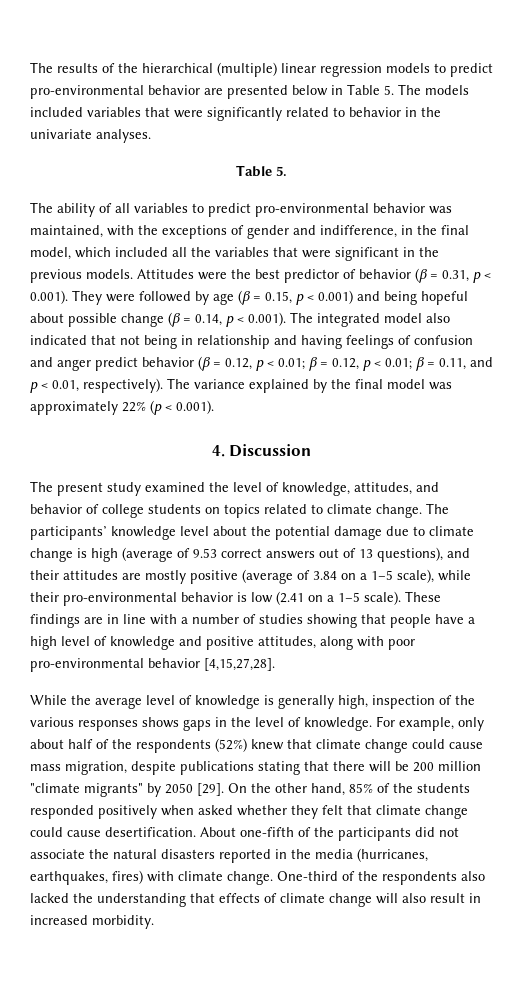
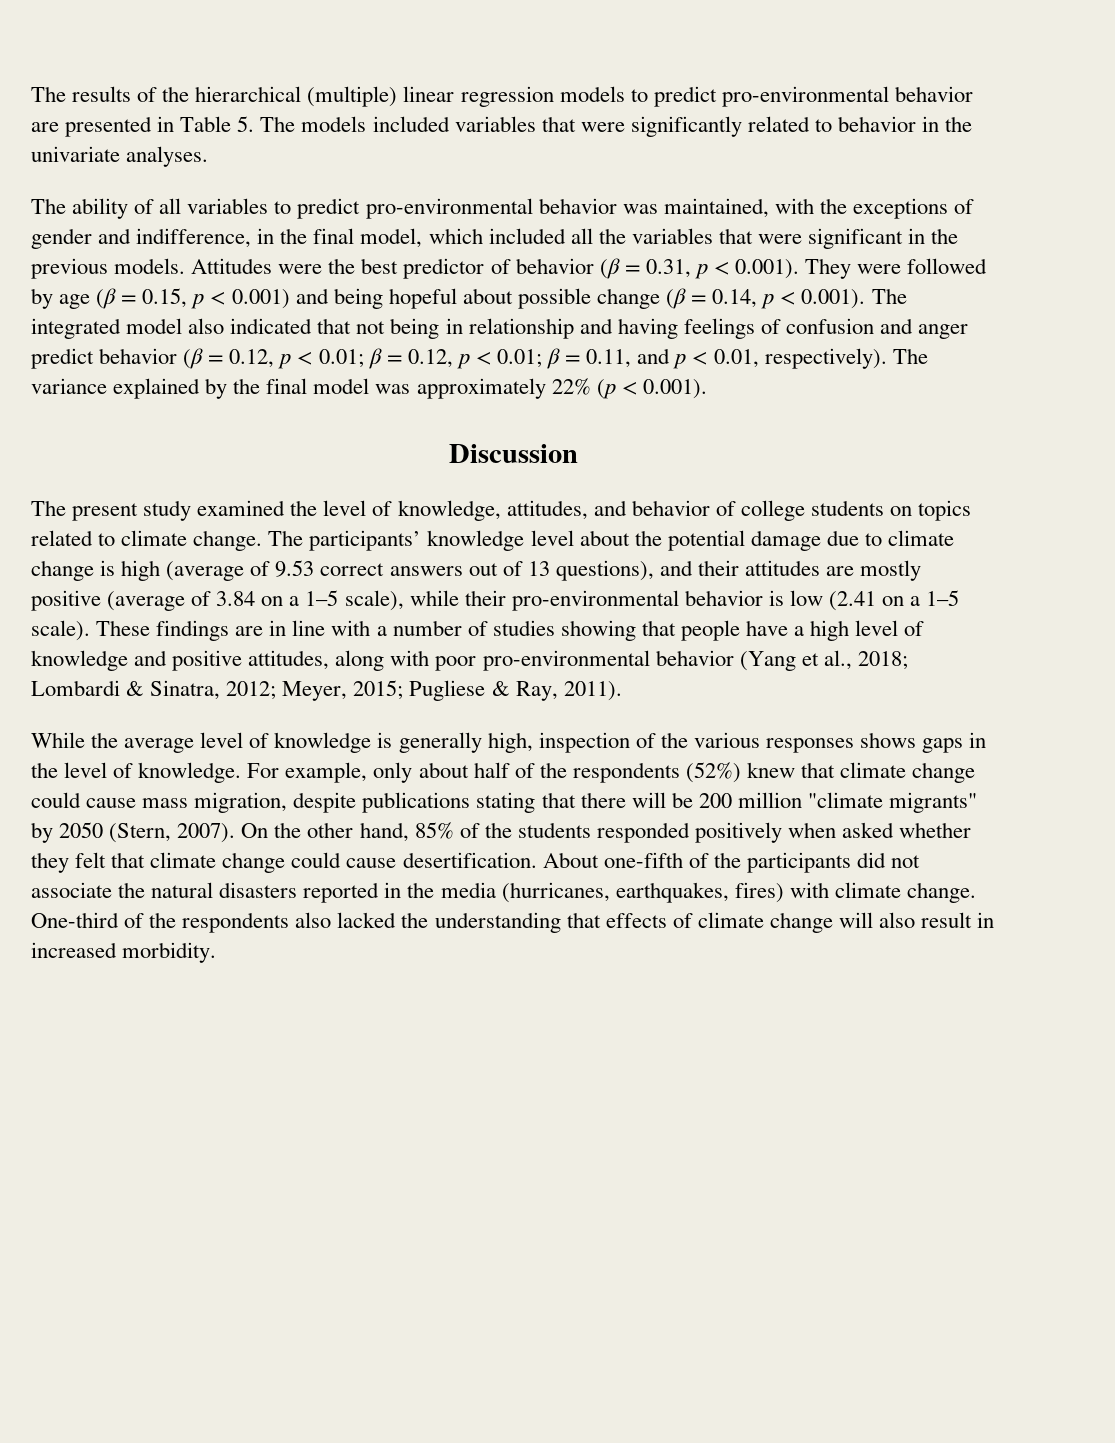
- The results of the hierarchical (multiple) linear regression models to predict pro-environmental behavior are presented below in Table 5. The models included variables that were significantly related to behavior in the univariate analyses.
- Table 5.
+ The results of the hierarchical (multiple) linear regression models to predict pro-environmental behavior are presented in Table 5. The models included variables that were significantly related to behavior in the univariate analyses.
- 4. Discussion
+ Discussion
- These findings are in line with a number of studies showing that people have a high level of knowledge and positive attitudes, along with poor pro-environmental behavior [4,15,27,28].
+ These findings are in line with a number of studies showing that people have a high level of knowledge and positive attitudes, along with poor pro-environmental behavior (Yang et al., 2018; Lombardi & Sinatra, 2012; Meyer, 2015; Pugliese & Ray, 2011).
- For example, only about half of the respondents (52%) knew that climate change could cause mass migration, despite publications stating that there will be 200 million "climate migrants" by 2050 [29].
+ For example, only about half of the respondents (52%) knew that climate change could cause mass migration, despite publications stating that there will be 200 million "climate migrants" by 2050 (Stern, 2007).

